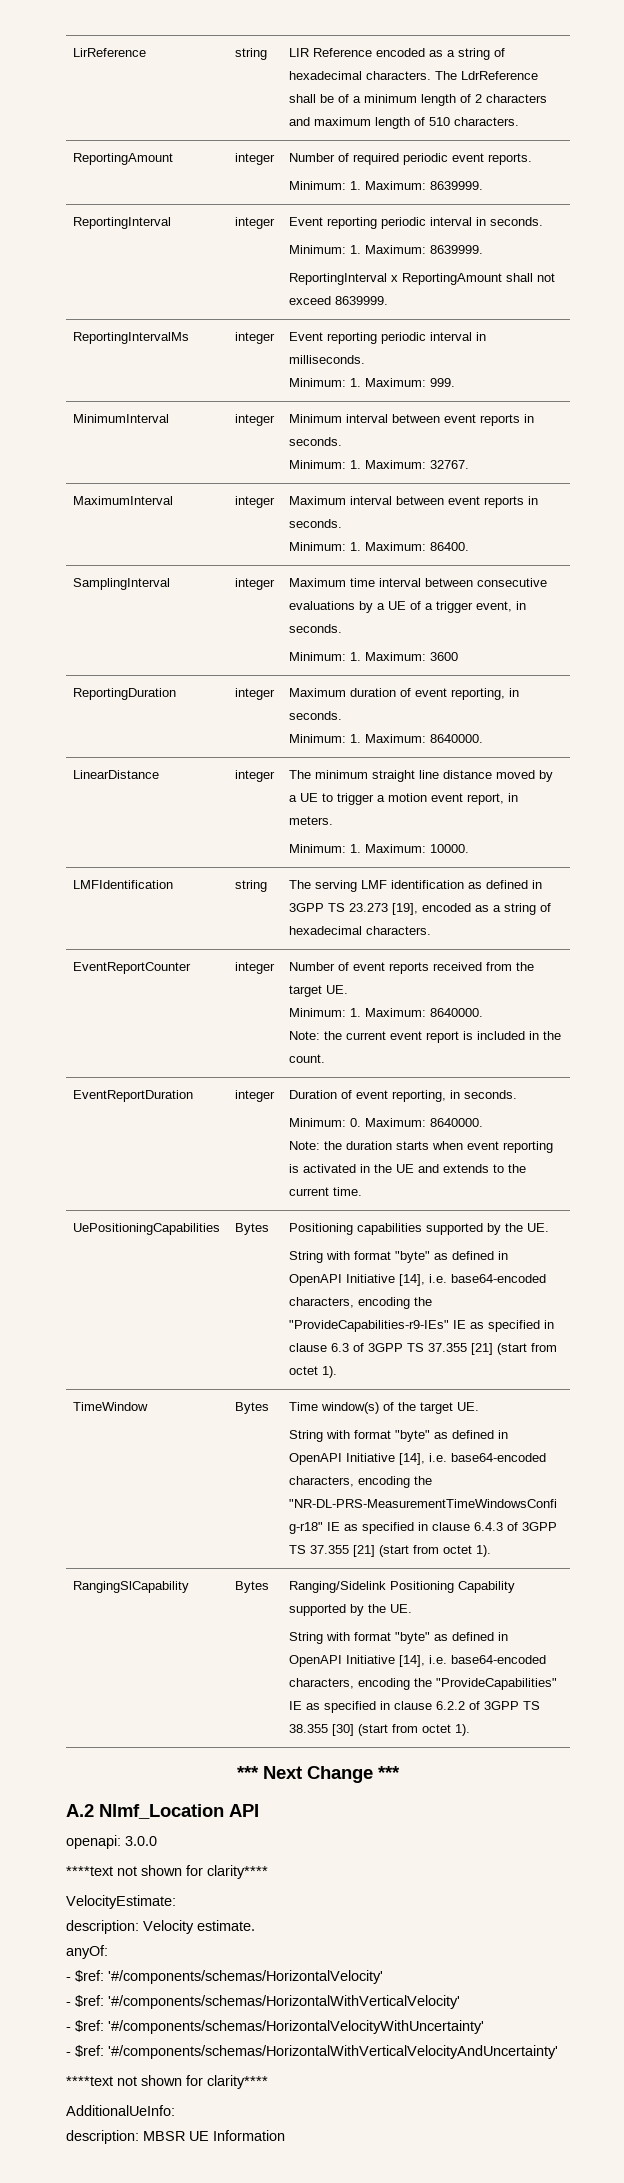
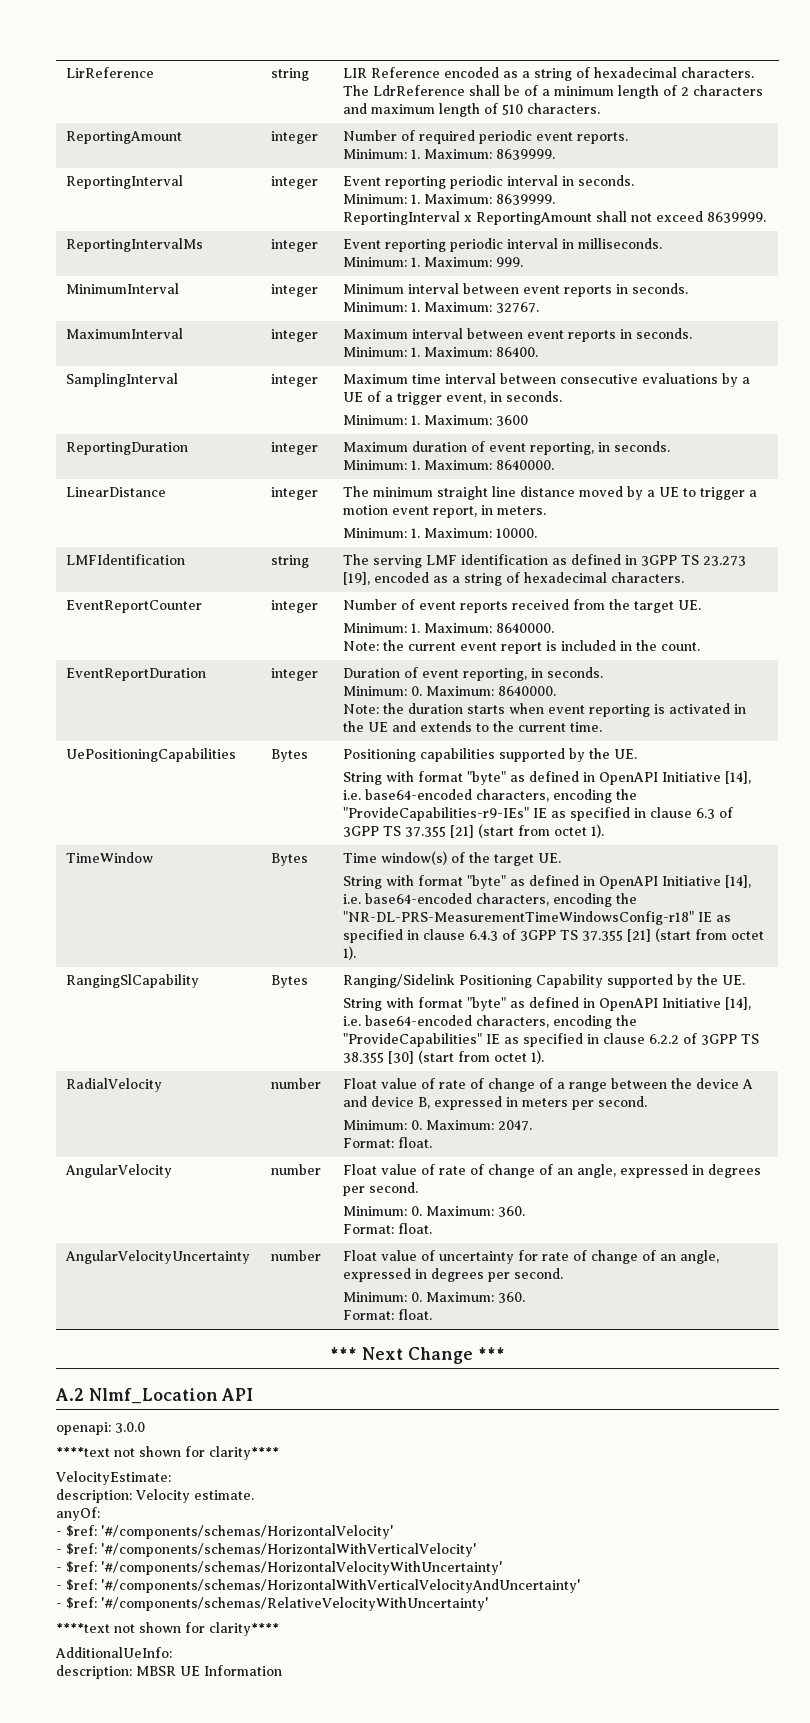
+ RadialVelocity | number | Float value of rate of change of a range between the device A and device B, expressed in meters per second.
+ Minimum: 0. Maximum: 2047.
+ Format: float.
+ AngularVelocity | number | Float value of rate of change of an angle, expressed in degrees per second.
+ Minimum: 0. Maximum: 360.
+ Format: float.
+ AngularVelocityUncertainty | number | Float value of uncertainty for rate of change of an angle, expressed in degrees per second.
+ Minimum: 0. Maximum: 360.
+ Format: float.
+ - $ref: '#/components/schemas/RelativeVelocityWithUncertainty'

